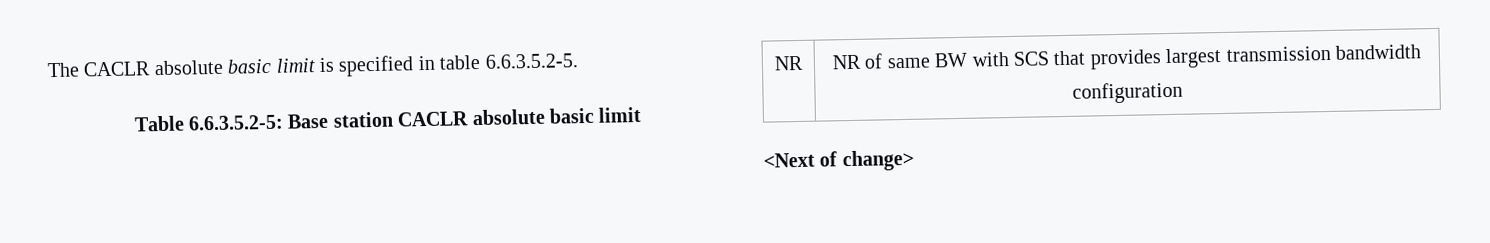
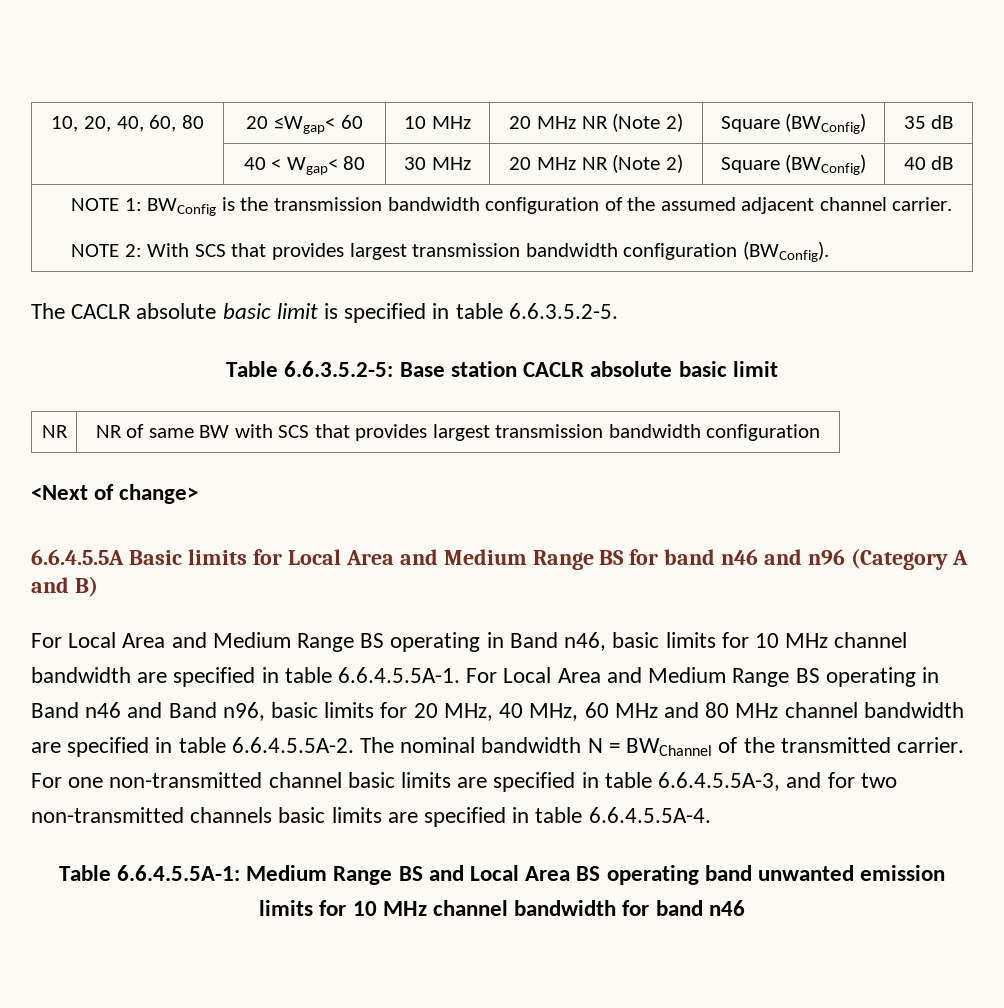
+ 10, 20, 40, 60, 80 | 20 ≤Wgap< 60 | 10 MHz | 20 MHz NR (Note 2) | Square (BWConfig) | 35 dB
+ | 40 < Wgap< 80 | 30 MHz | 20 MHz NR (Note 2) | Square (BWConfig) | 40 dB
+ NOTE 1: BWConfig is the transmission bandwidth configuration of the assumed adjacent channel carrier.
+ NOTE 2: With SCS that provides largest transmission bandwidth configuration (BWConfig).
+ 6.6.4.5.5A Basic limits for Local Area and Medium Range BS for band n46 and n96 (Category A and B)
+ For Local Area and Medium Range BS operating in Band n46, basic limits for 10 MHz channel bandwidth are specified in table 6.6.4.5.5A-1. For Local Area and Medium Range BS operating in Band n46 and Band n96, basic limits for 20 MHz, 40 MHz, 60 MHz and 80 MHz channel bandwidth are specified in table 6.6.4.5.5A-2. The nominal bandwidth N = BWChannel of the transmitted carrier. For one non-transmitted channel basic limits are specified in table 6.6.4.5.5A-3, and for two non-transmitted channels basic limits are specified in table 6.6.4.5.5A-4.
+ Table 6.6.4.5.5A-1: Medium Range BS and Local Area BS operating band unwanted emission limits for 10 MHz channel bandwidth for band n46

